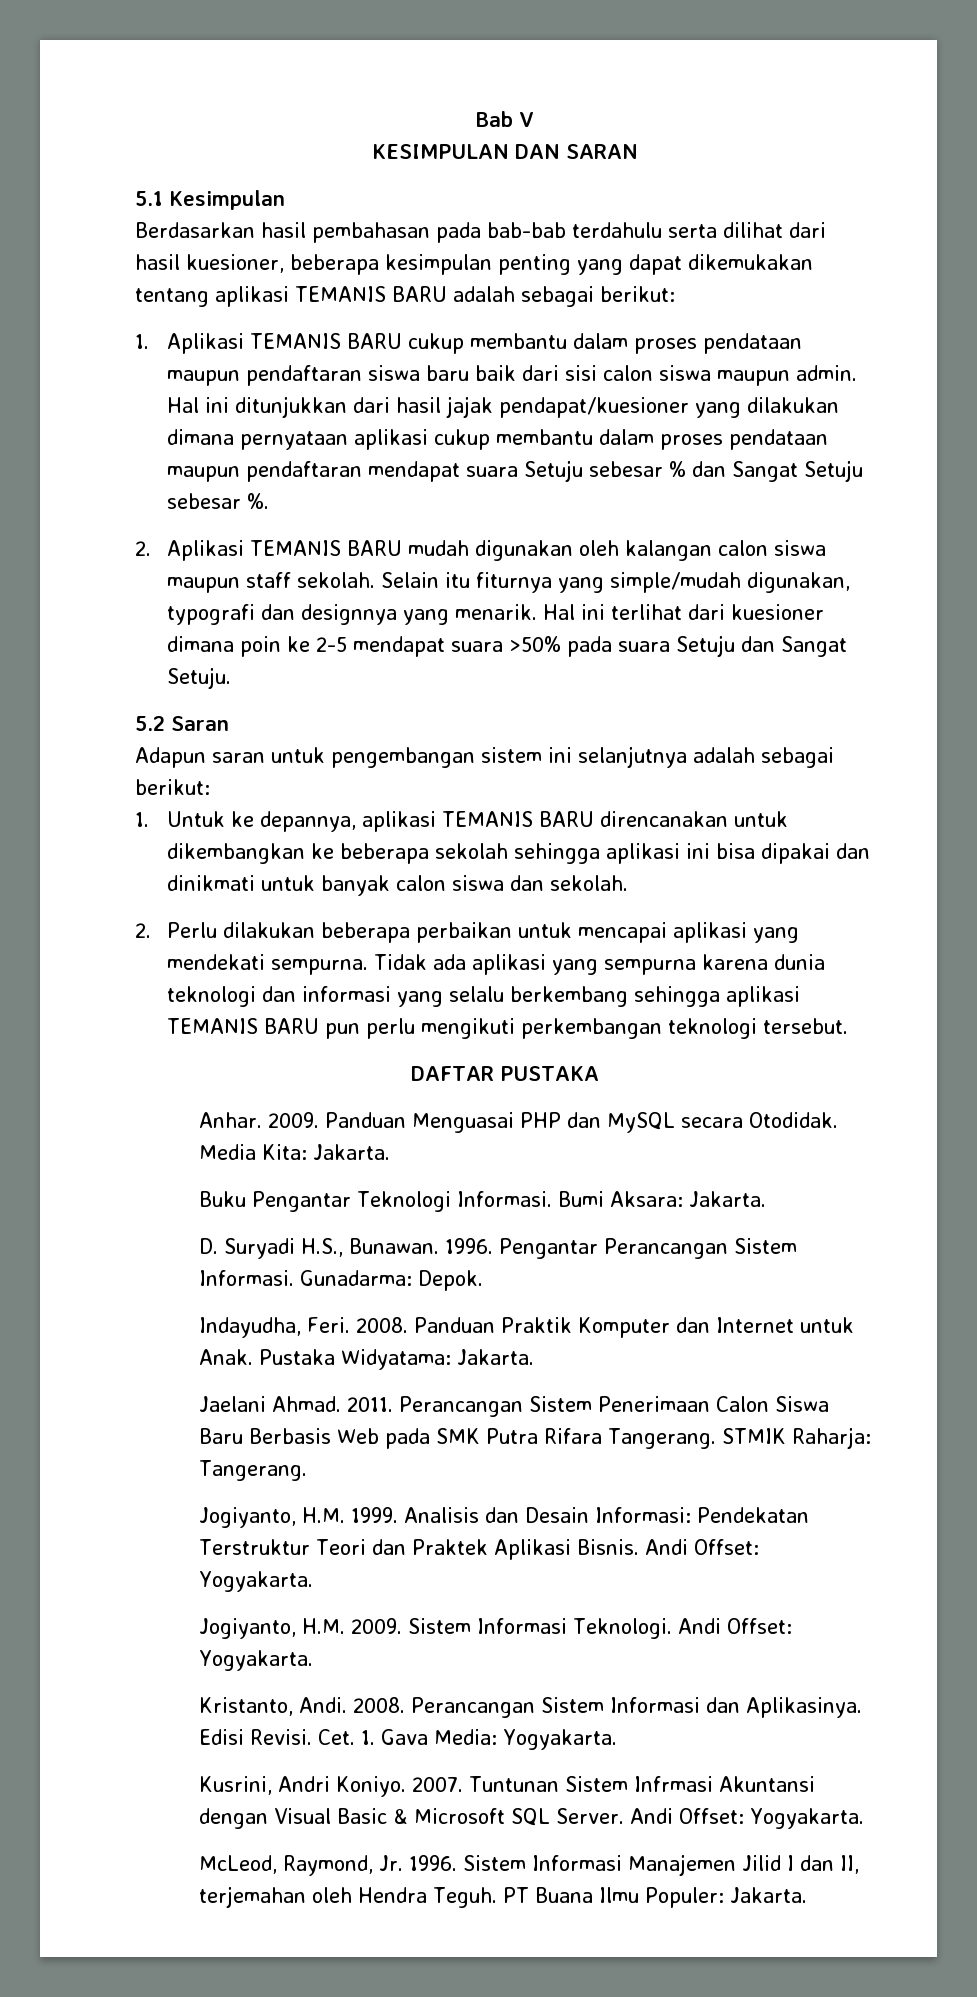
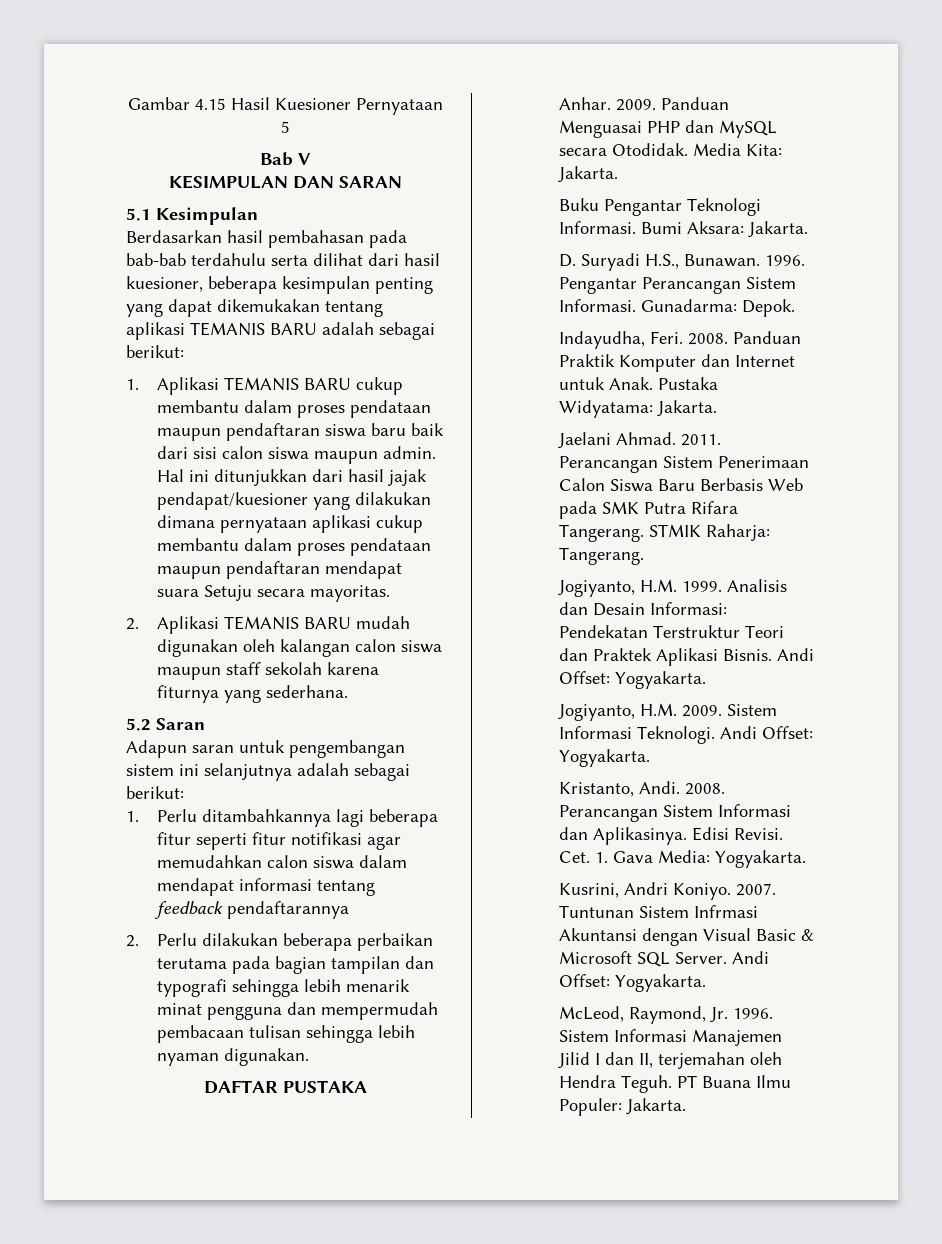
+ Gambar 4.15 Hasil Kuesioner Pernyataan 5
- Hal ini ditunjukkan dari hasil jajak pendapat/kuesioner yang dilakukan dimana pernyataan aplikasi cukup membantu dalam proses pendataan maupun pendaftaran mendapat suara Setuju sebesar % dan Sangat Setuju sebesar %.
+ Hal ini ditunjukkan dari hasil jajak pendapat/kuesioner yang dilakukan dimana pernyataan aplikasi cukup membantu dalam proses pendataan maupun pendaftaran mendapat suara Setuju secara mayoritas.
- 2. Aplikasi TEMANIS BARU mudah digunakan oleh kalangan calon siswa maupun staff sekolah. Selain itu fiturnya yang simple/mudah digunakan, typografi dan designnya yang menarik. Hal ini terlihat dari kuesioner dimana poin ke 2-5 mendapat suara >50% pada suara Setuju dan Sangat Setuju.
+ 2. Aplikasi TEMANIS BARU mudah digunakan oleh kalangan calon siswa maupun staff sekolah karena fiturnya yang sederhana.
- 1. Untuk ke depannya, aplikasi TEMANIS BARU direncanakan untuk dikembangkan ke beberapa sekolah sehingga aplikasi ini bisa dipakai dan dinikmati untuk banyak calon siswa dan sekolah.
+ 1. Perlu ditambahkannya lagi beberapa fitur seperti fitur notifikasi agar memudahkan calon siswa dalam mendapat informasi tentang feedback pendaftarannya
- 2. Perlu dilakukan beberapa perbaikan untuk mencapai aplikasi yang mendekati sempurna. Tidak ada aplikasi yang sempurna karena dunia teknologi dan informasi yang selalu berkembang sehingga aplikasi TEMANIS BARU pun perlu mengikuti perkembangan teknologi tersebut.
+ 2. Perlu dilakukan beberapa perbaikan terutama pada bagian tampilan dan typografi sehingga lebih menarik minat pengguna dan mempermudah pembacaan tulisan sehingga lebih nyaman digunakan.

